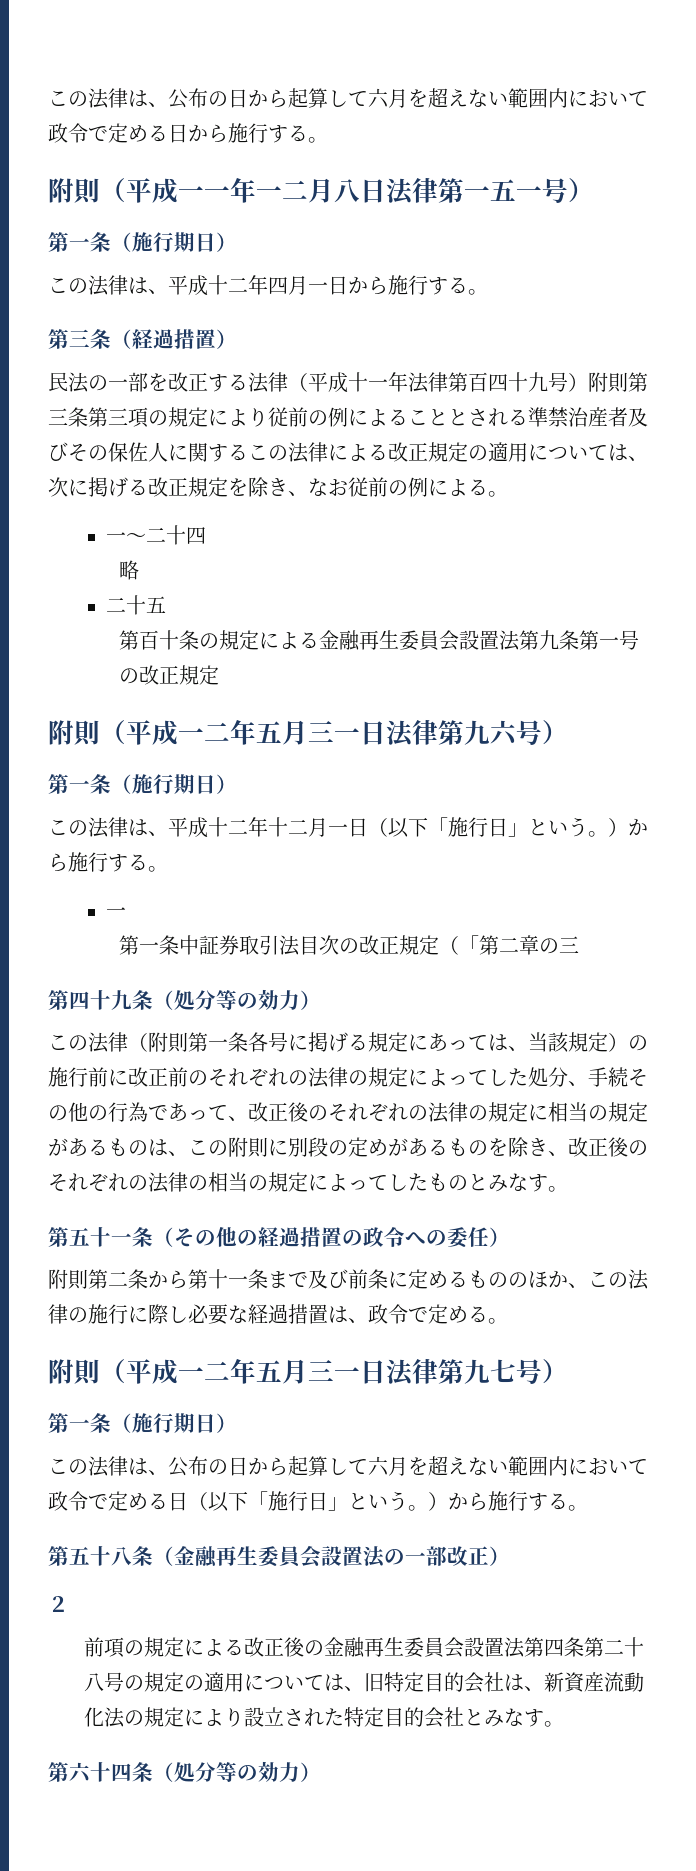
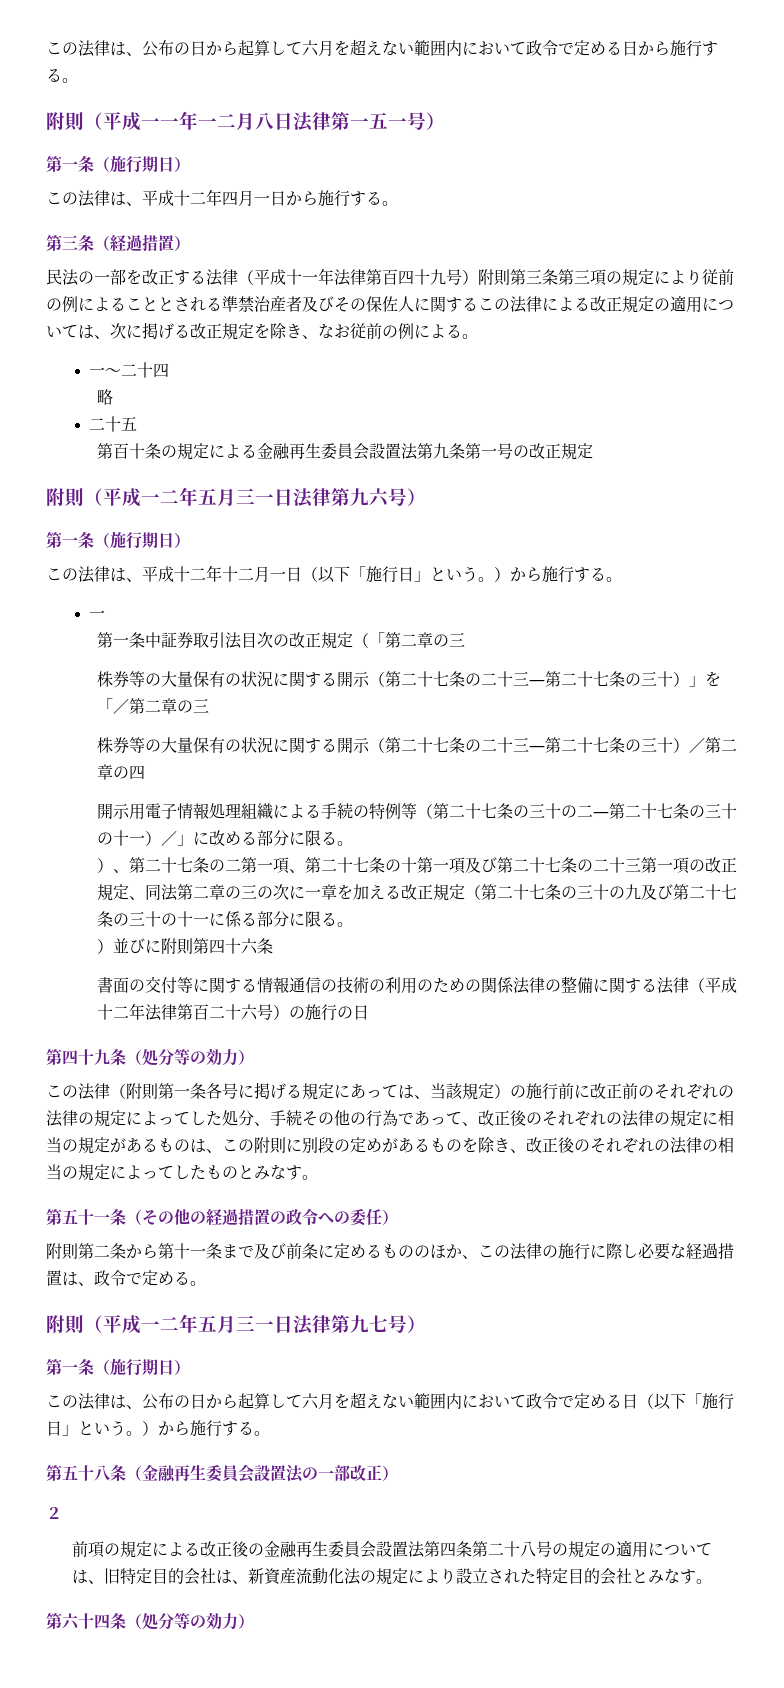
+ 株券等の大量保有の状況に関する開示（第二十七条の二十三―第二十七条の三十）」を「／第二章の三
+ 株券等の大量保有の状況に関する開示（第二十七条の二十三―第二十七条の三十）／第二章の四
+ 開示用電子情報処理組織による手続の特例等（第二十七条の三十の二―第二十七条の三十の十一）／」に改める部分に限る。
+ ）、第二十七条の二第一項、第二十七条の十第一項及び第二十七条の二十三第一項の改正規定、同法第二章の三の次に一章を加える改正規定（第二十七条の三十の九及び第二十七条の三十の十一に係る部分に限る。
+ ）並びに附則第四十六条
+ 書面の交付等に関する情報通信の技術の利用のための関係法律の整備に関する法律（平成十二年法律第百二十六号）の施行の日

